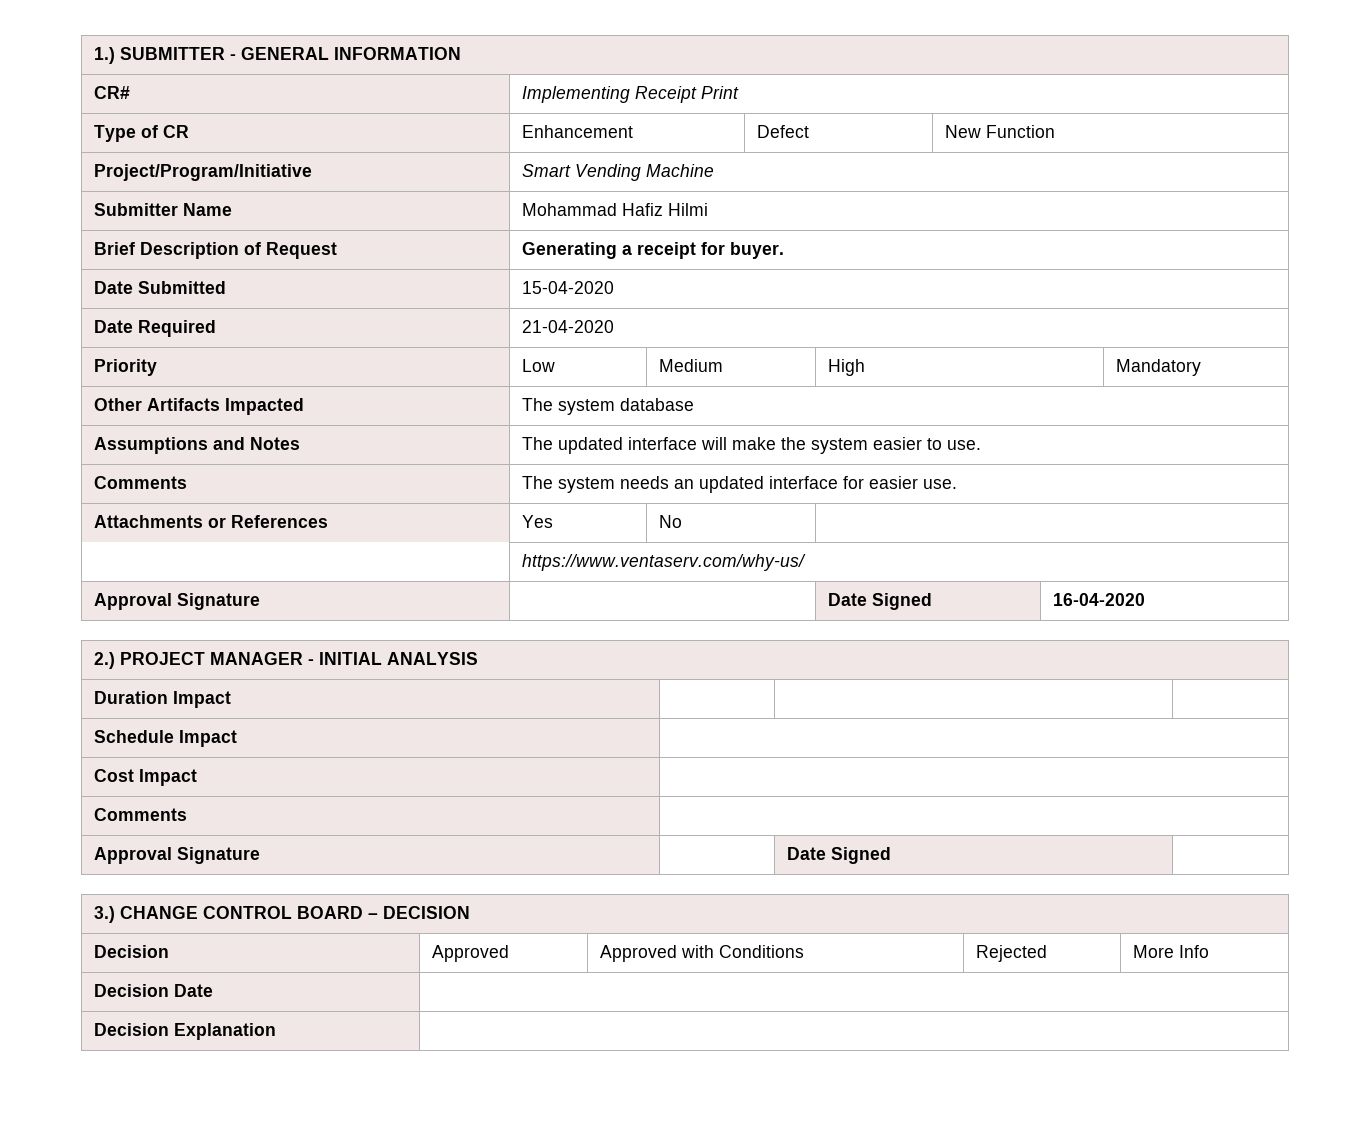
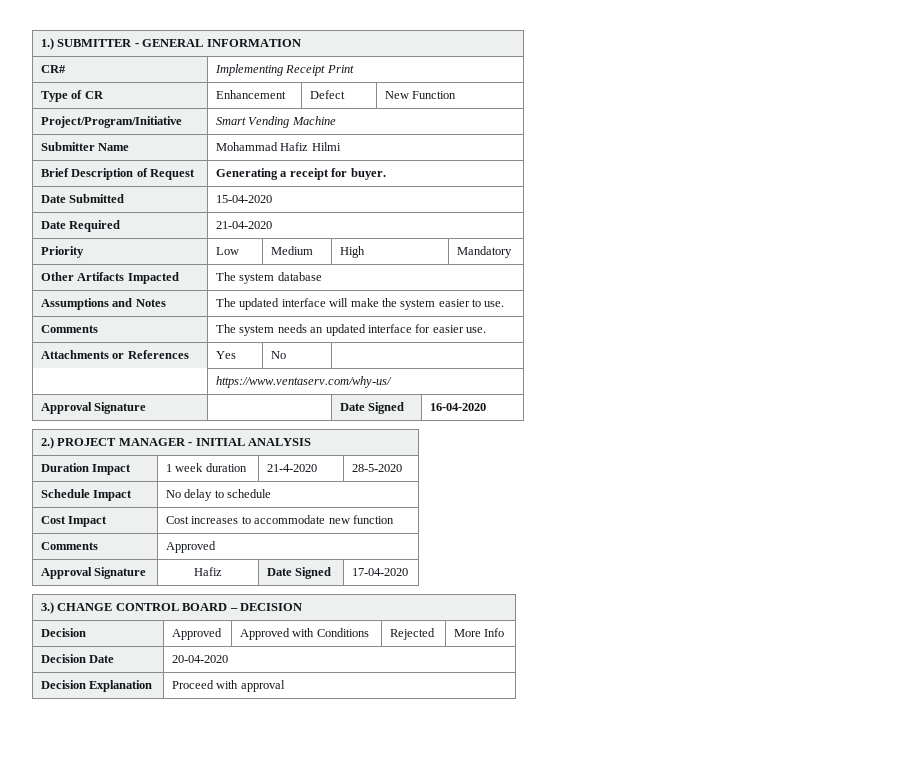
- Duration Impact | | |
- Schedule Impact |
- Cost Impact |
- Comments |
- Approval Signature | | Date Signed |
+ Duration Impact | 1 week duration | 21-4-2020 | 28-5-2020
+ Schedule Impact | No delay to schedule
+ Cost Impact | Cost increases to accommodate new function
+ Comments | Approved
+ Approval Signature | Hafiz | Date Signed | 17-04-2020
- Decision Date |
+ Decision Date | 20-04-2020
- Decision Explanation |
+ Decision Explanation | Proceed with approval

